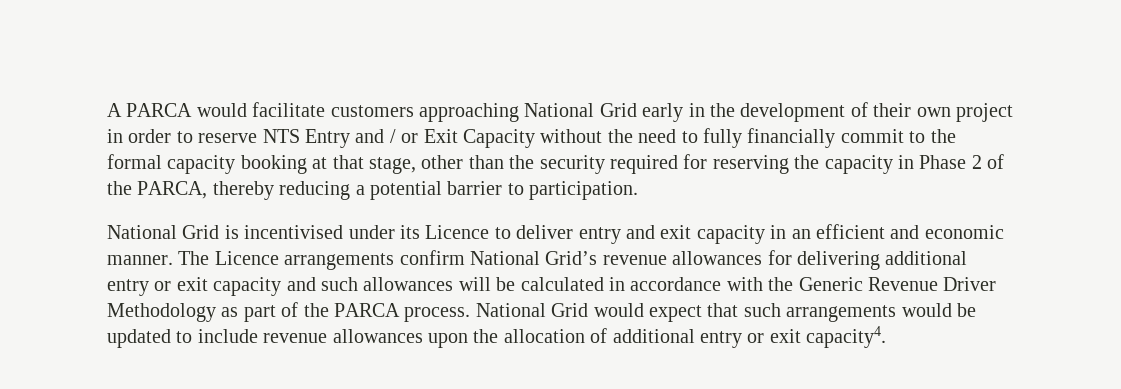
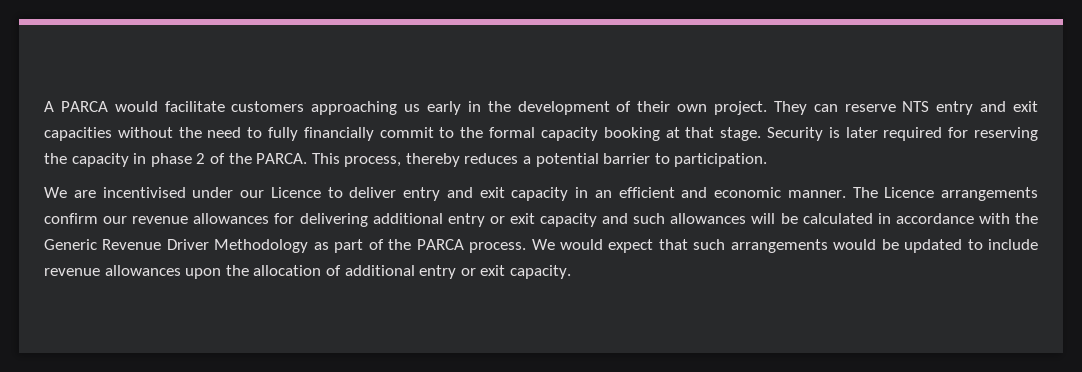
- A PARCA would facilitate customers approaching National Grid early in the development of their own project in order to reserve NTS Entry and / or Exit Capacity without the need to fully financially commit to the formal capacity booking at that stage, other than the security required for reserving the capacity in Phase 2 of the PARCA, thereby reducing a potential barrier to participation.
+ A PARCA would facilitate customers approaching us early in the development of their own project. They can reserve NTS entry and exit capacities without the need to fully financially commit to the formal capacity booking at that stage. Security is later required for reserving the capacity in phase 2 of the PARCA. This process, thereby reduces a potential barrier to participation.
- National Grid is incentivised under its Licence to deliver entry and exit capacity in an efficient and economic manner.
+ We are incentivised under our Licence to deliver entry and exit capacity in an efficient and economic manner.
- The Licence arrangements confirm National Grid’s revenue allowances for delivering additional entry or exit capacity and such allowances will be calculated in accordance with the Generic Revenue Driver Methodology as part of the PARCA process.
+ The Licence arrangements confirm our revenue allowances for delivering additional entry or exit capacity and such allowances will be calculated in accordance with the Generic Revenue Driver Methodology as part of the PARCA process.
- National Grid would expect that such arrangements would be updated to include revenue allowances upon the allocation of additional entry or exit capacity4.
+ We would expect that such arrangements would be updated to include revenue allowances upon the allocation of additional entry or exit capacity.

